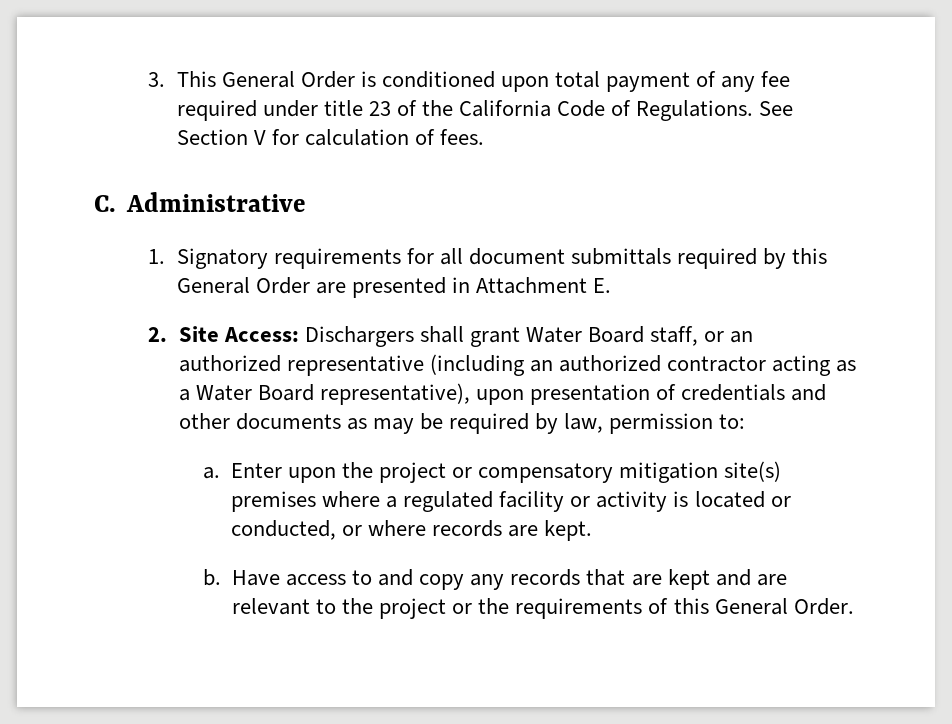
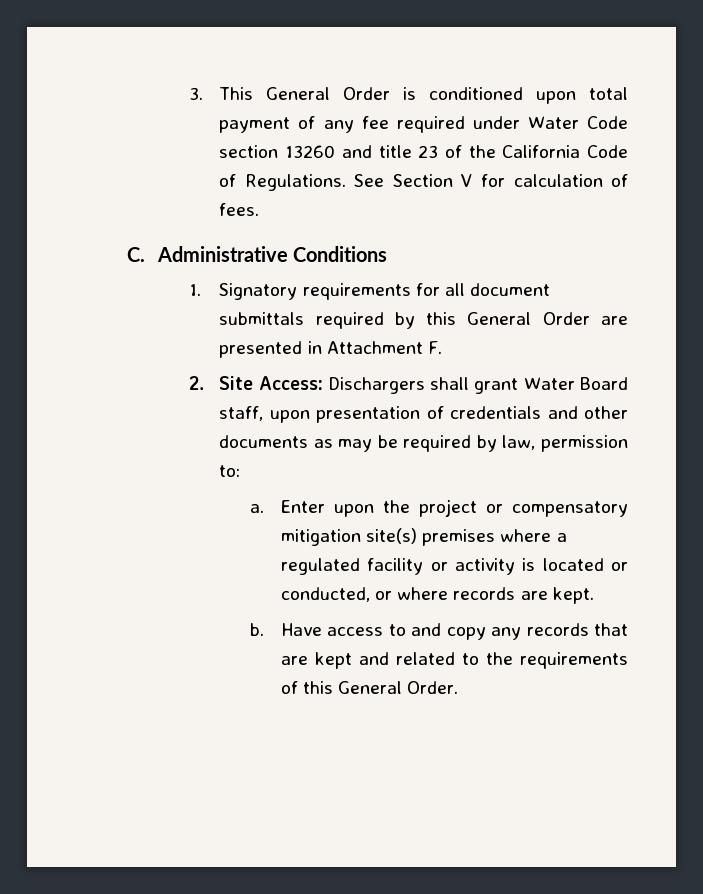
- 3. This General Order is conditioned upon total payment of any fee required under title 23 of the California Code of Regulations.
+ 3. This General Order is conditioned upon total payment of any fee required under Water Code section 13260 and title 23 of the California Code of Regulations.
- C. Administrative
+ C. Administrative Conditions
- 1. Signatory requirements for all document submittals required by this General Order are presented in Attachment E.
+ 1. Signatory requirements for all document submittals required by this General Order are presented in Attachment F.
- 2. Site Access: Dischargers shall grant Water Board staff, or an authorized representative (including an authorized contractor acting as a Water Board representative), upon presentation of credentials and other documents as may be required by law, permission to:
+ 2. Site Access: Dischargers shall grant Water Board staff, upon presentation of credentials and other documents as may be required by law, permission to:
- Have access to and copy any records that are kept and are relevant to the project or the requirements of this General Order.
+ Have access to and copy any records that are kept and related to the requirements of this General Order.

